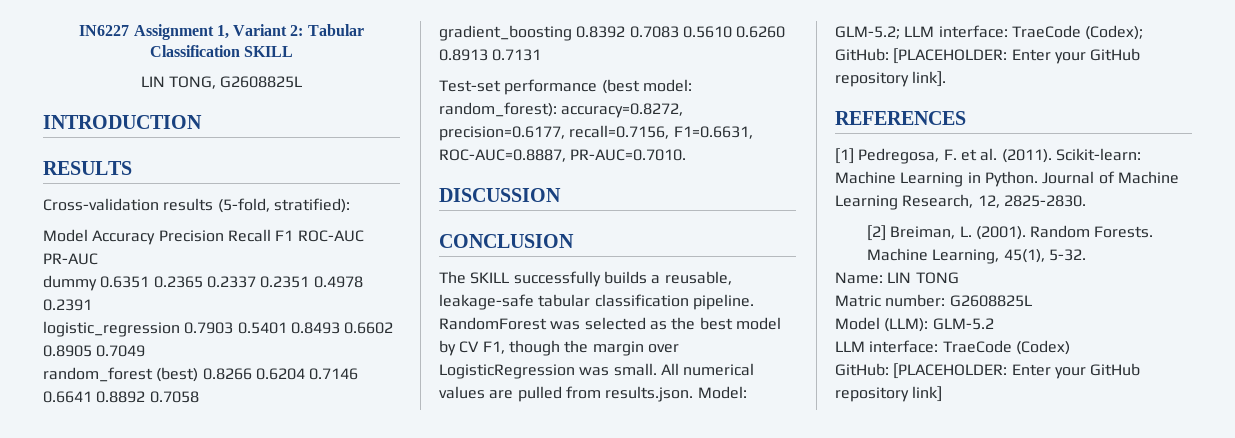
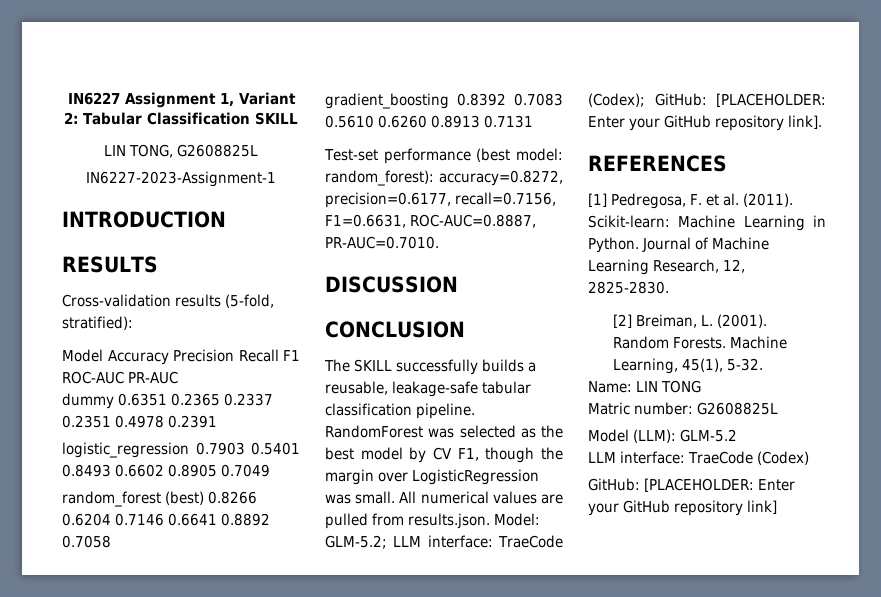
+ IN6227-2023-Assignment-1

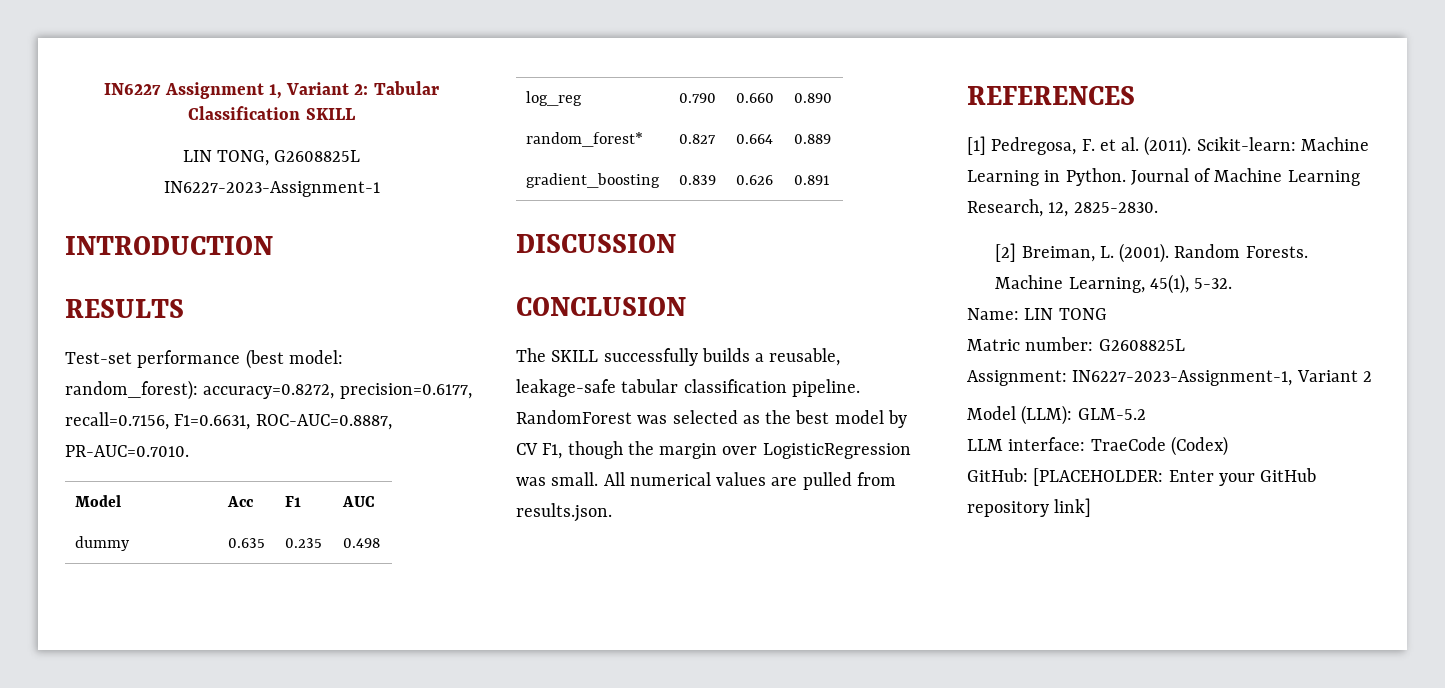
- Cross-validation results (5-fold, stratified):
- Model Accuracy Precision Recall F1 ROC-AUC PR-AUC
- dummy 0.6351 0.2365 0.2337 0.2351 0.4978 0.2391
- logistic_regression 0.7903 0.5401 0.8493 0.6602 0.8905 0.7049
- random_forest (best) 0.8266 0.6204 0.7146 0.6641 0.8892 0.7058
- gradient_boosting 0.8392 0.7083 0.5610 0.6260 0.8913 0.7131
+ Model | Acc | F1 | AUC
+ dummy | 0.635 | 0.235 | 0.498
+ log_reg | 0.790 | 0.660 | 0.890
+ random_forest* | 0.827 | 0.664 | 0.889
+ gradient_boosting | 0.839 | 0.626 | 0.891
- All numerical values are pulled from results.json. Model: GLM-5.2; LLM interface: TraeCode (Codex); GitHub: [PLACEHOLDER: Enter your GitHub repository link].
+ All numerical values are pulled from results.json.
+ Assignment: IN6227-2023-Assignment-1, Variant 2

